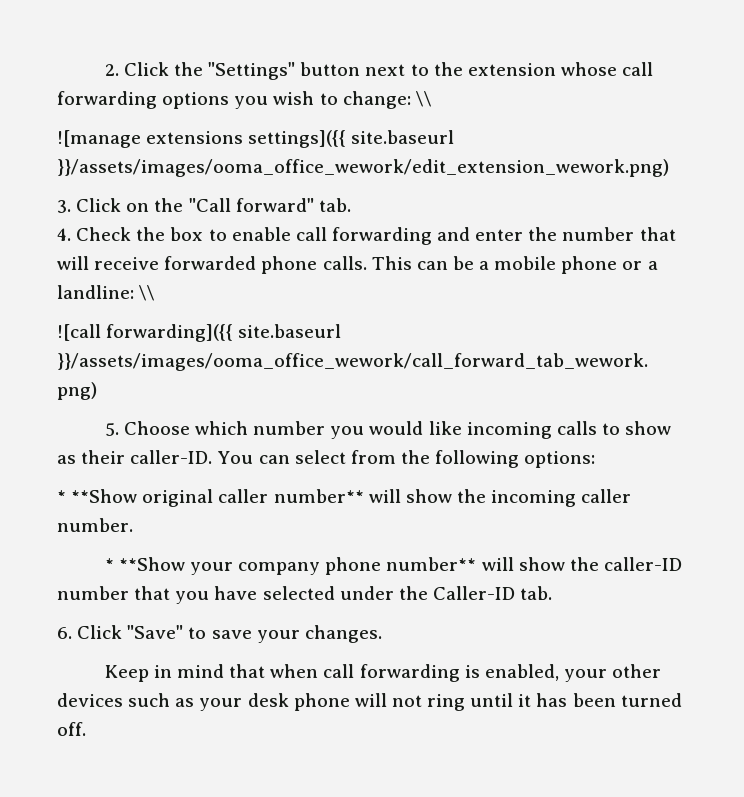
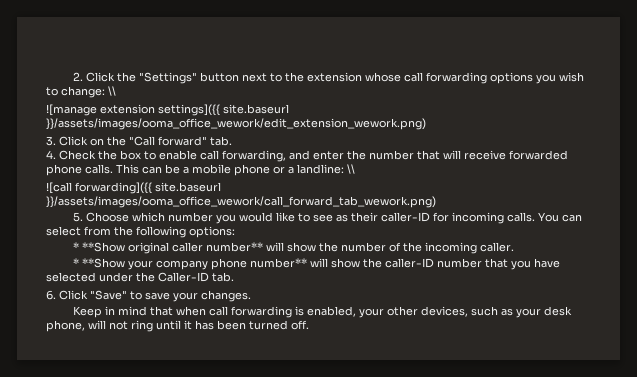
- ![manage extensions settings]({{ site.baseurl }}/assets/images/ooma_office_wework/edit_extension_wework.png)
+ ![manage extension settings]({{ site.baseurl }}/assets/images/ooma_office_wework/edit_extension_wework.png)
- 4. Check the box to enable call forwarding and enter the number that will receive forwarded phone calls.
+ 4. Check the box to enable call forwarding, and enter the number that will receive forwarded phone calls.
- 5. Choose which number you would like incoming calls to show as their caller-ID.
+ 5. Choose which number you would like to see as their caller-ID for incoming calls.
- * **Show original caller number** will show the incoming caller number.
+ * **Show original caller number** will show the number of the incoming caller.
- Keep in mind that when call forwarding is enabled, your other devices such as your desk phone will not ring until it has been turned off.
+ Keep in mind that when call forwarding is enabled, your other devices, such as your desk phone, will not ring until it has been turned off.

